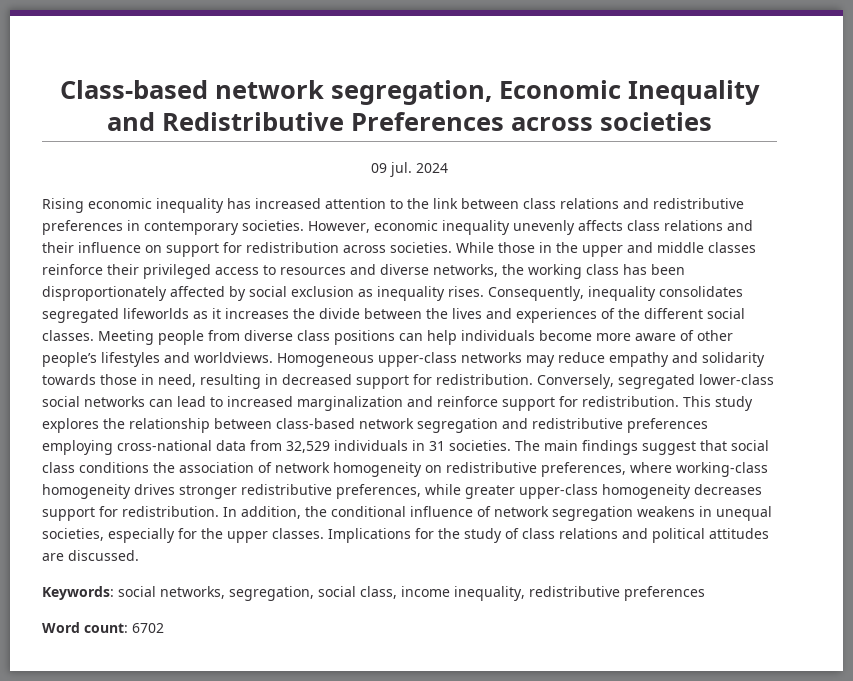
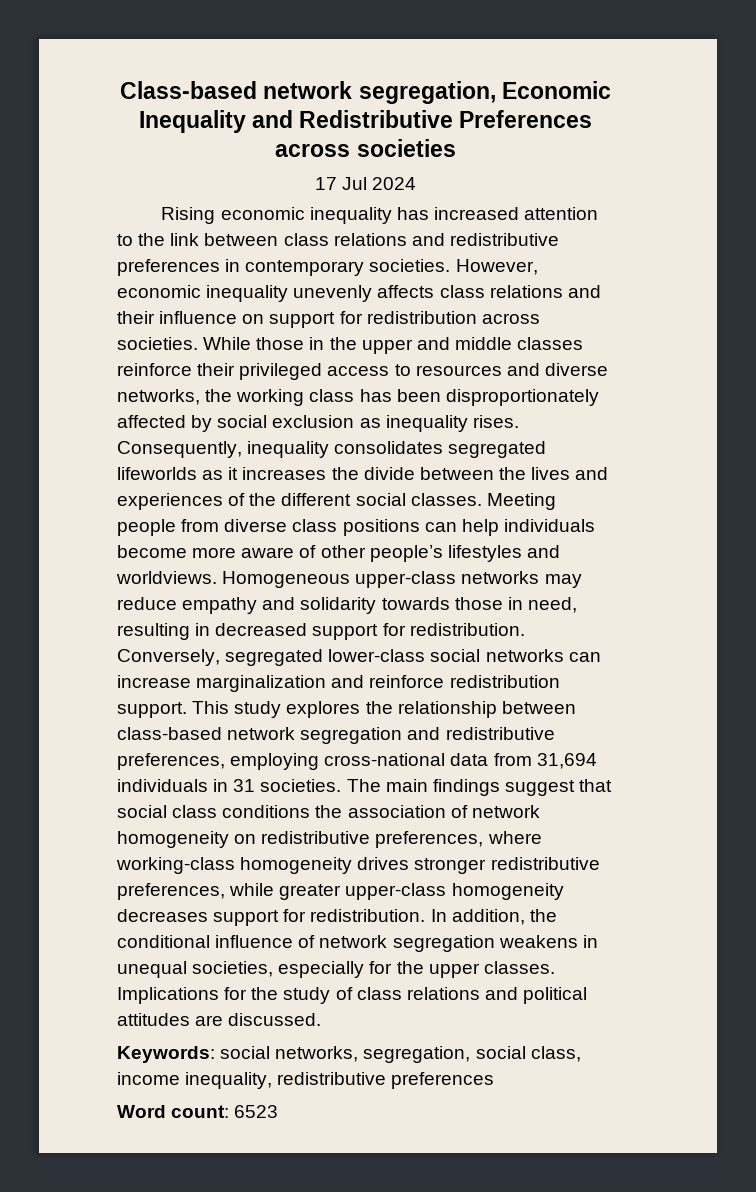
- 09 jul. 2024
+ 17 Jul 2024
- Conversely, segregated lower-class social networks can lead to increased marginalization and reinforce support for redistribution.
+ Conversely, segregated lower-class social networks can increase marginalization and reinforce redistribution support.
- This study explores the relationship between class-based network segregation and redistributive preferences employing cross-national data from 32,529 individuals in 31 societies.
+ This study explores the relationship between class-based network segregation and redistributive preferences, employing cross-national data from 31,694 individuals in 31 societies.
- Word count: 6702
+ Word count: 6523

